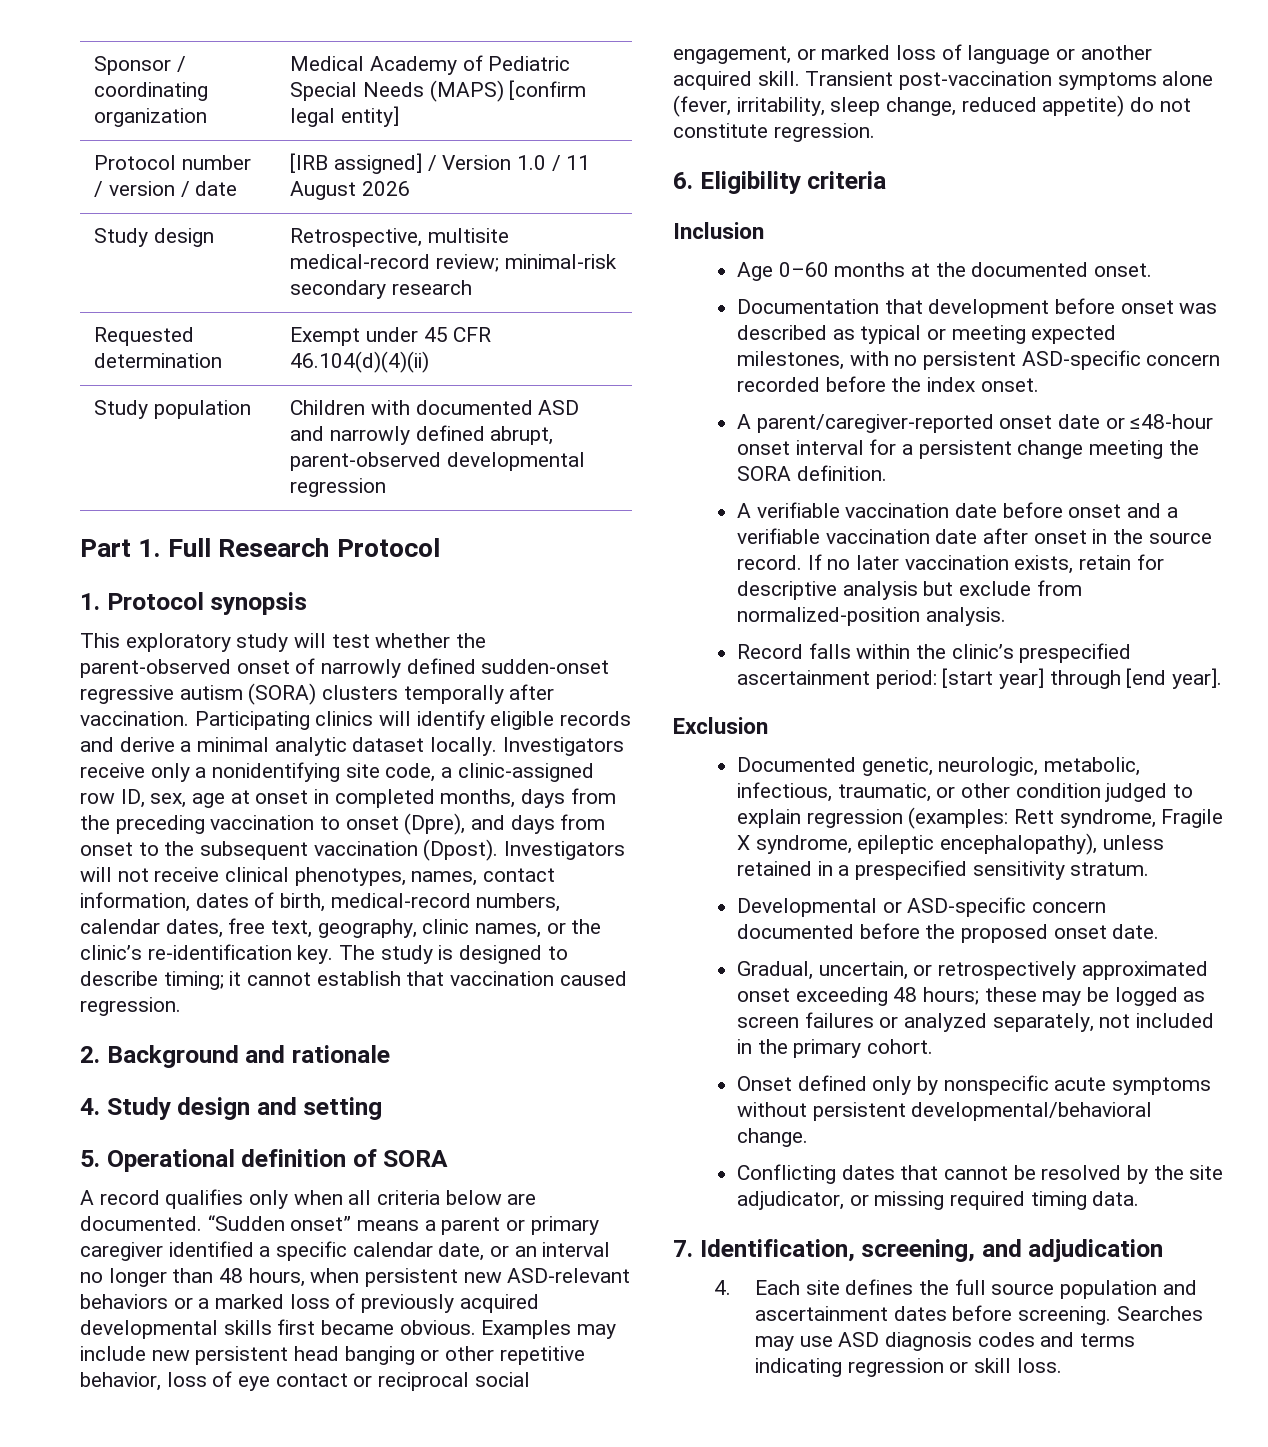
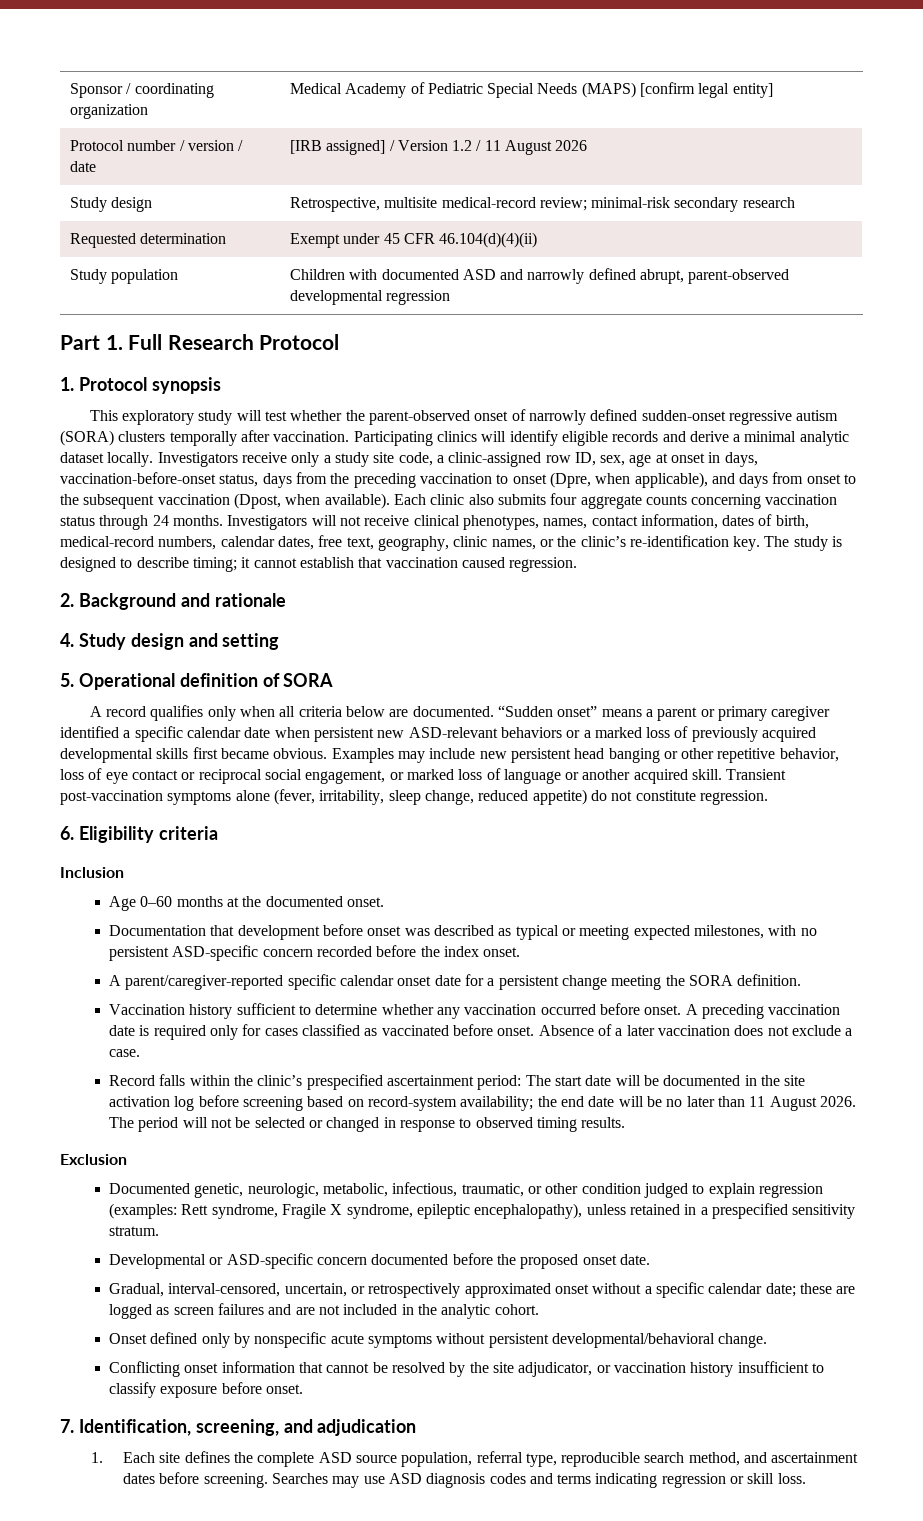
- Protocol number / version / date | [IRB assigned] / Version 1.0 / 11 August 2026
+ Protocol number / version / date | [IRB assigned] / Version 1.2 / 11 August 2026
- Investigators receive only a nonidentifying site code, a clinic-assigned row ID, sex, age at onset in completed months, days from the preceding vaccination to onset (Dpre), and days from onset to the subsequent vaccination (Dpost).
+ Investigators receive only a study site code, a clinic-assigned row ID, sex, age at onset in days, vaccination-before-onset status, days from the preceding vaccination to onset (Dpre, when applicable), and days from onset to the subsequent vaccination (Dpost, when available). Each clinic also submits four aggregate counts concerning vaccination status through 24 months.
- “Sudden onset” means a parent or primary caregiver identified a specific calendar date, or an interval no longer than 48 hours, when persistent new ASD-relevant behaviors or a marked loss of previously acquired developmental skills first became obvious.
+ “Sudden onset” means a parent or primary caregiver identified a specific calendar date when persistent new ASD-relevant behaviors or a marked loss of previously acquired developmental skills first became obvious.
- A parent/caregiver-reported onset date or ≤48-hour onset interval for a persistent change meeting the SORA definition.
+ A parent/caregiver-reported specific calendar onset date for a persistent change meeting the SORA definition.
- A verifiable vaccination date before onset and a verifiable vaccination date after onset in the source record. If no later vaccination exists, retain for descriptive analysis but exclude from normalized-position analysis.
+ Vaccination history sufficient to determine whether any vaccination occurred before onset. A preceding vaccination date is required only for cases classified as vaccinated before onset. Absence of a later vaccination does not exclude a case.
- Record falls within the clinic’s prespecified ascertainment period: [start year] through [end year].
+ Record falls within the clinic’s prespecified ascertainment period: The start date will be documented in the site activation log before screening based on record-system availability; the end date will be no later than 11 August 2026. The period will not be selected or changed in response to observed timing results.
- Gradual, uncertain, or retrospectively approximated onset exceeding 48 hours; these may be logged as screen failures or analyzed separately, not included in the primary cohort.
+ Gradual, interval-censored, uncertain, or retrospectively approximated onset without a specific calendar date; these are logged as screen failures and are not included in the analytic cohort.
- Conflicting dates that cannot be resolved by the site adjudicator, or missing required timing data.
+ Conflicting onset information that cannot be resolved by the site adjudicator, or vaccination history insufficient to classify exposure before onset.
- 4. Each site defines the full source population and ascertainment dates before screening.
+ 1. Each site defines the complete ASD source population, referral type, reproducible search method, and ascertainment dates before screening.

